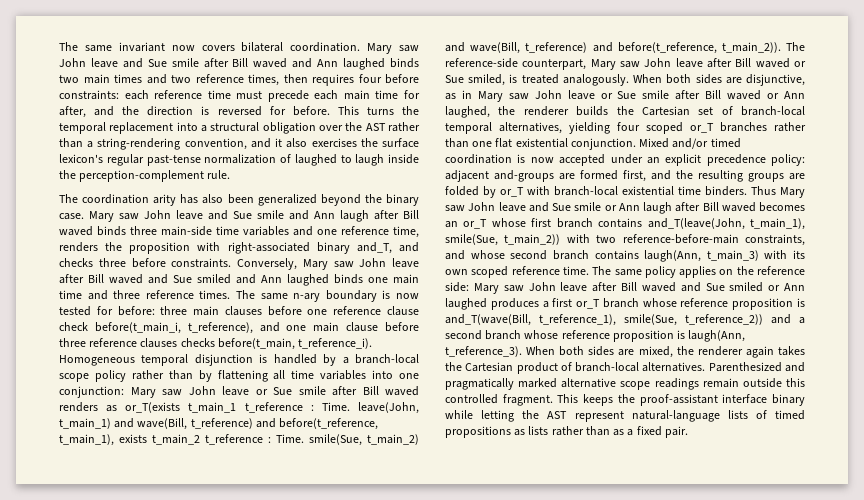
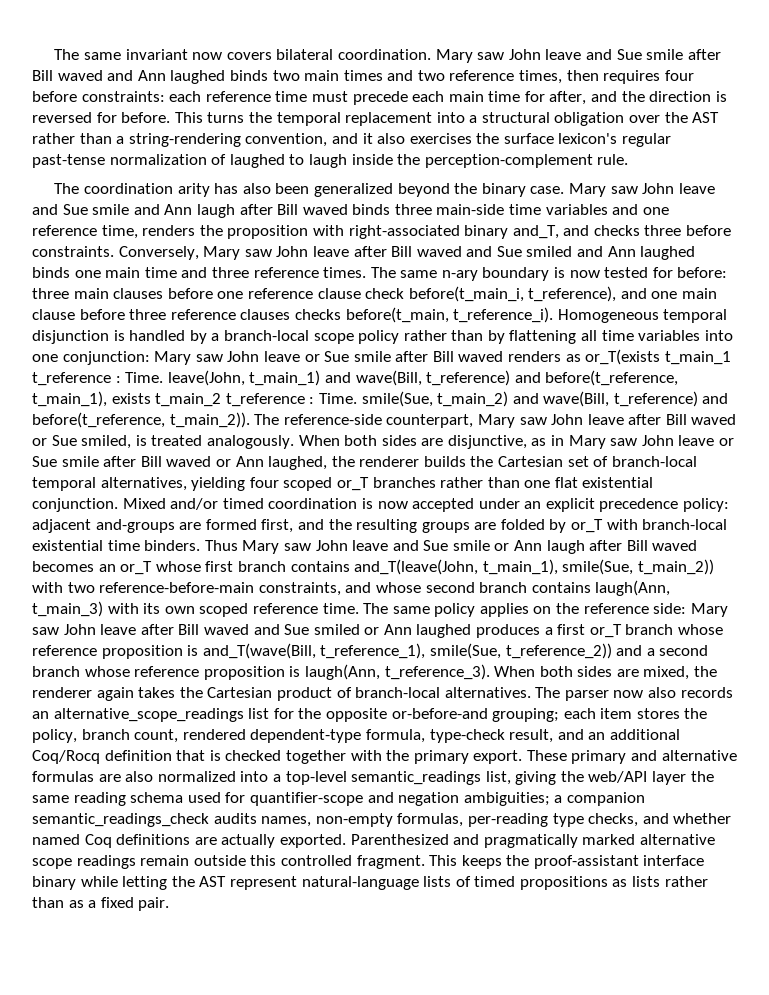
+ The parser now also records an alternative_scope_readings list for the opposite or-before-and grouping; each item stores the policy, branch count, rendered dependent-type formula, type-check result, and an additional Coq/Rocq definition that is checked together with the primary export. These primary and alternative formulas are also normalized into a top-level semantic_readings list, giving the web/API layer the same reading schema used for quantifier-scope and negation ambiguities; a companion semantic_readings_check audits names, non-empty formulas, per-reading type checks, and whether named Coq definitions are actually exported.

